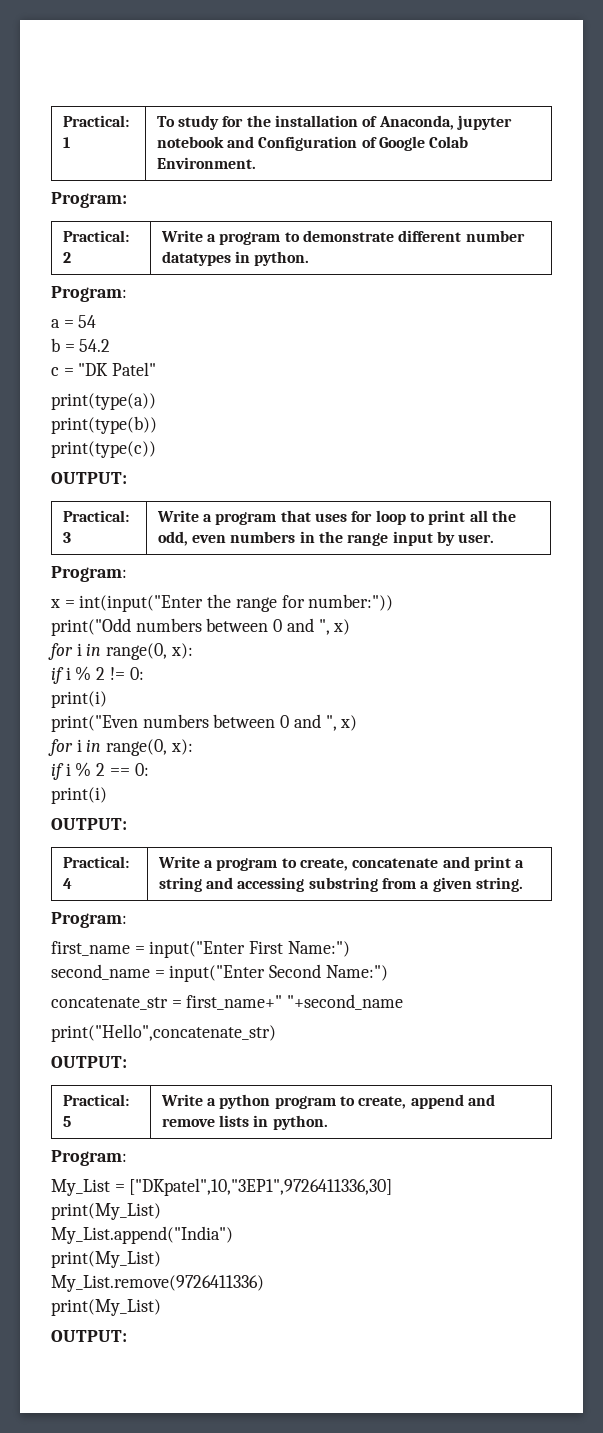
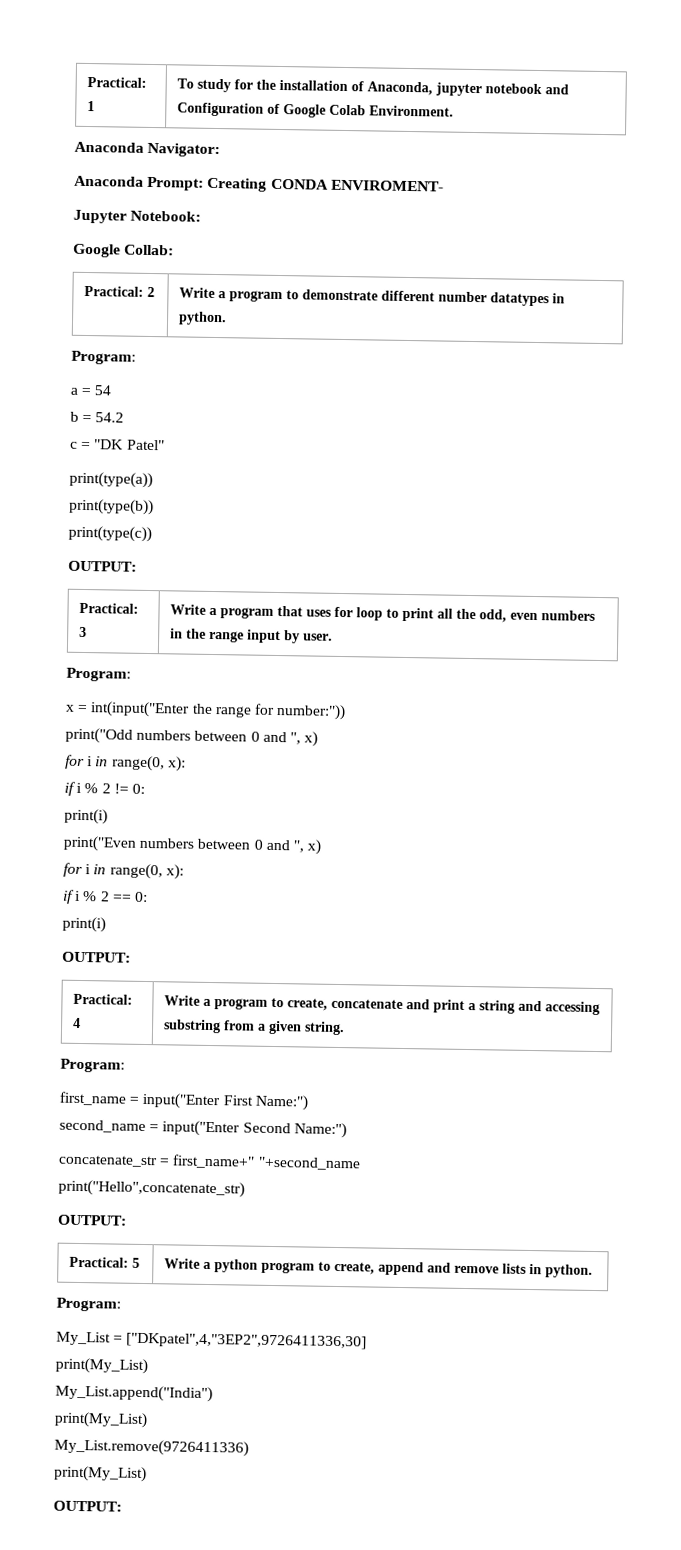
  Practical: 1 | To study for the installation of Anaconda, jupyter notebook and Configuration of Google Colab Environment.
- Program:
+ Anaconda Navigator:
+ Anaconda Prompt: Creating CONDA ENVIROMENT-
+ Jupyter Notebook:
+ Google Collab:
- My_List = ["DKpatel",10,"3EP1",9726411336,30]
+ My_List = ["DKpatel",4,"3EP2",9726411336,30]

